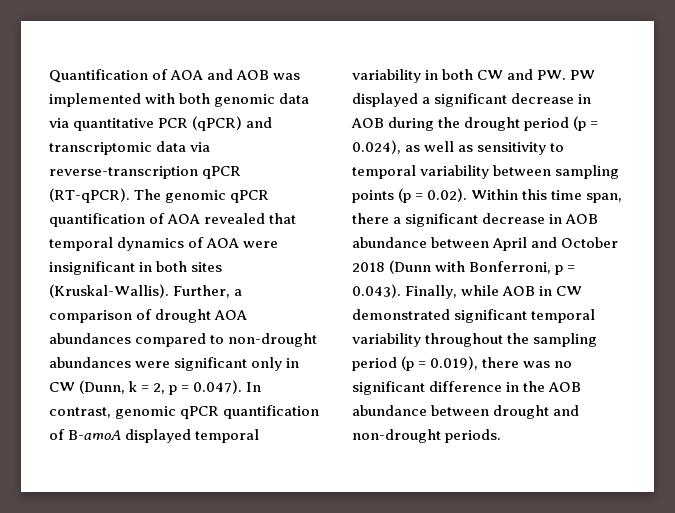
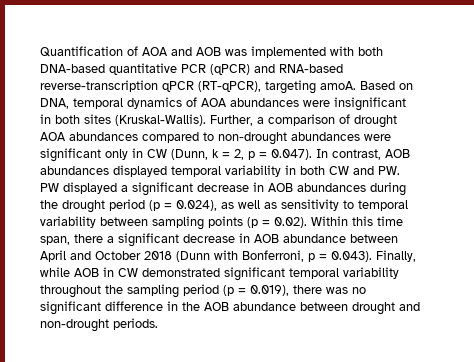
- Quantification of AOA and AOB was implemented with both genomic data via quantitative PCR (qPCR) and transcriptomic data via reverse-transcription qPCR (RT-qPCR). The genomic qPCR quantification of AOA revealed that temporal dynamics of AOA were insignificant in both sites (Kruskal-Wallis).
+ Quantification of AOA and AOB was implemented with both DNA-based quantitative PCR (qPCR) and RNA-based reverse-transcription qPCR (RT-qPCR), targeting amoA. Based on DNA, temporal dynamics of AOA abundances were insignificant in both sites (Kruskal-Wallis).
- Further, a comparison of drought AOA abundances compared to non-drought abundances were significant only in CW (Dunn, k = 2, p = 0.047). In contrast, genomic qPCR quantification of B-amoA displayed temporal variability in both CW and PW. PW displayed a significant decrease in AOB during the drought period (p = 0.024), as well as sensitivity to temporal variability between sampling points (p = 0.02). Within this time span, there a significant decrease in AOB abundance between April and October 2018 (Dunn with Bonferroni, p = 0.043). Finally, while AOB in CW demonstrated significant temporal variability throughout the sampling period (p = 0.019), there was no significant difference in the AOB abundance between drought and non-drought periods.
+ Further, a comparison of drought AOA abundances compared to non-drought abundances were significant only in CW (Dunn, k = 2, p = 0.047). In contrast, AOB abundances displayed temporal variability in both CW and PW. PW displayed a significant decrease in AOB abundances during the drought period (p = 0.024), as well as sensitivity to temporal variability between sampling points (p = 0.02). Within this time span, there a significant decrease in AOB abundance between April and October 2018 (Dunn with Bonferroni, p = 0.043). Finally, while AOB in CW demonstrated significant temporal variability throughout the sampling period (p = 0.019), there was no significant difference in the AOB abundance between drought and non-drought periods.

